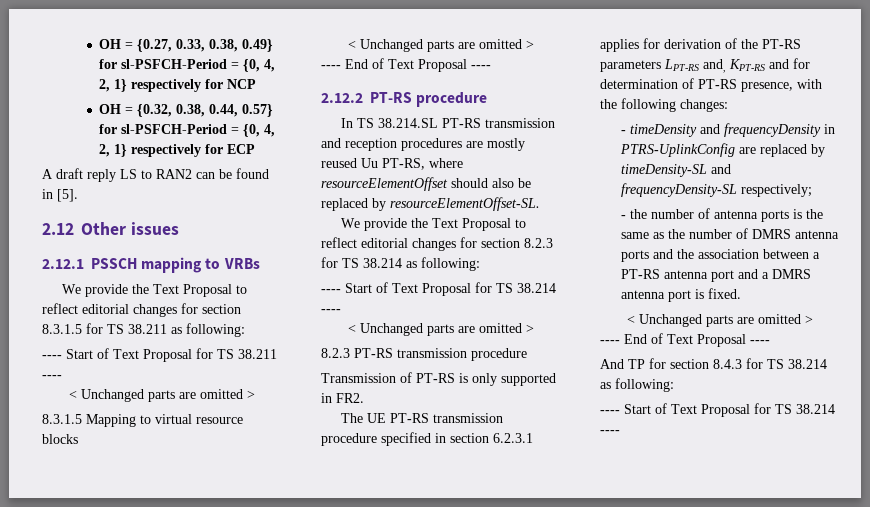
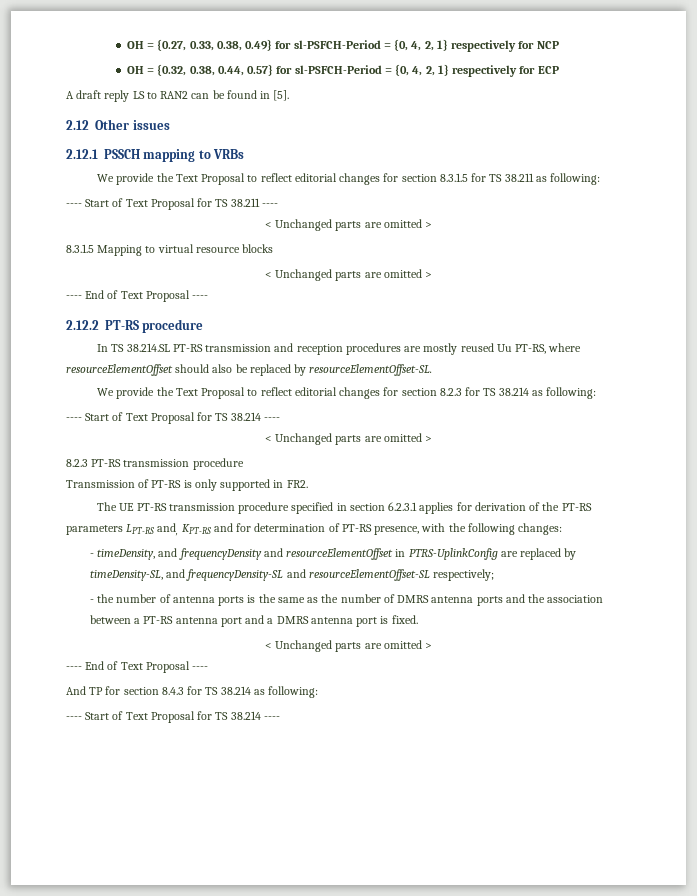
- - timeDensity and frequencyDensity in PTRS-UplinkConfig are replaced by timeDensity-SL and frequencyDensity-SL respectively;
+ - timeDensity, and frequencyDensity and resourceElementOffset in PTRS-UplinkConfig are replaced by timeDensity-SL, and frequencyDensity-SL and resourceElementOffset-SL respectively;

